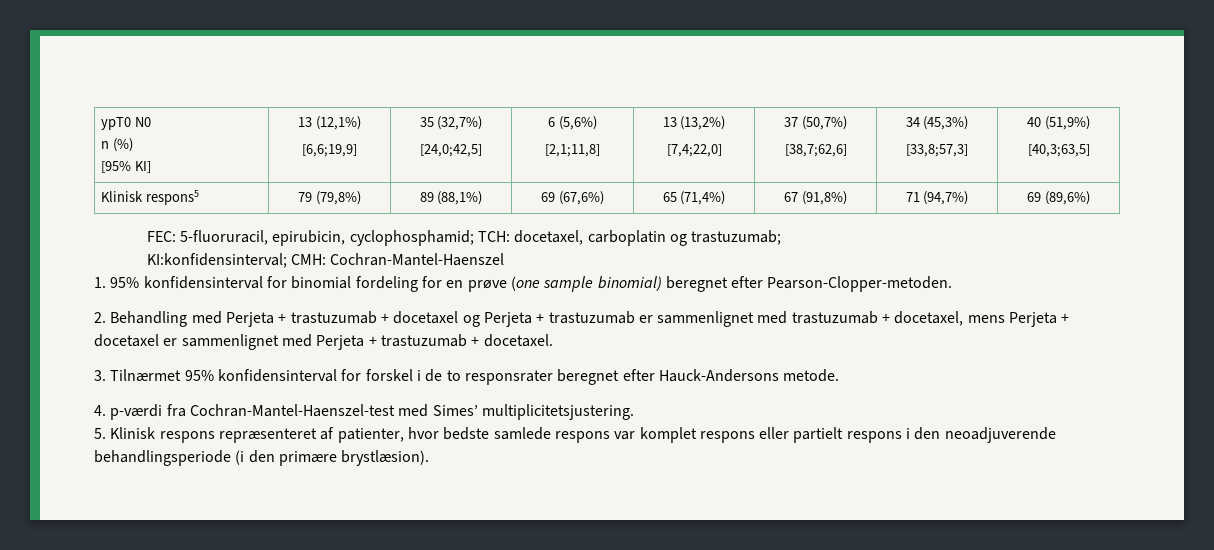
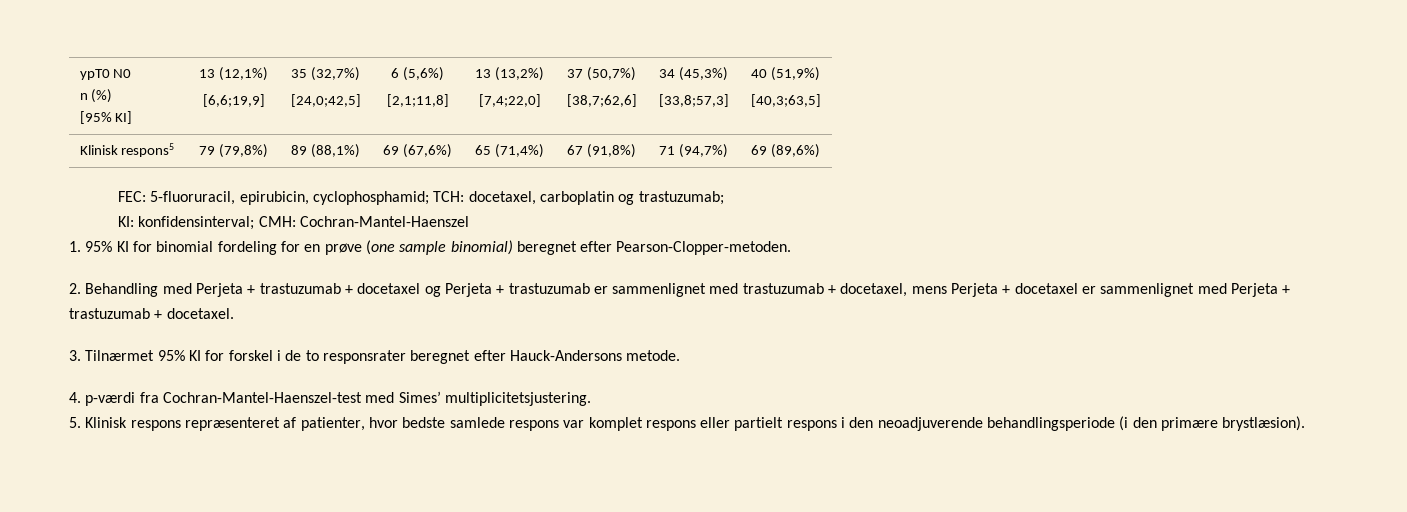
- KI:konfidensinterval; CMH: Cochran-Mantel-Haenszel
+ KI: konfidensinterval; CMH: Cochran-Mantel-Haenszel
- 1. 95% konfidensinterval for binomial fordeling for en prøve (one sample binomial) beregnet efter Pearson-Clopper-metoden.
+ 1. 95% KI for binomial fordeling for en prøve (one sample binomial) beregnet efter Pearson-Clopper-metoden.
- 3. Tilnærmet 95% konfidensinterval for forskel i de to responsrater beregnet efter Hauck-Andersons metode.
+ 3. Tilnærmet 95% KI for forskel i de to responsrater beregnet efter Hauck-Andersons metode.

